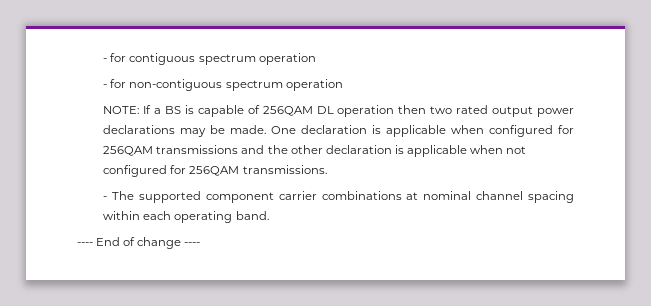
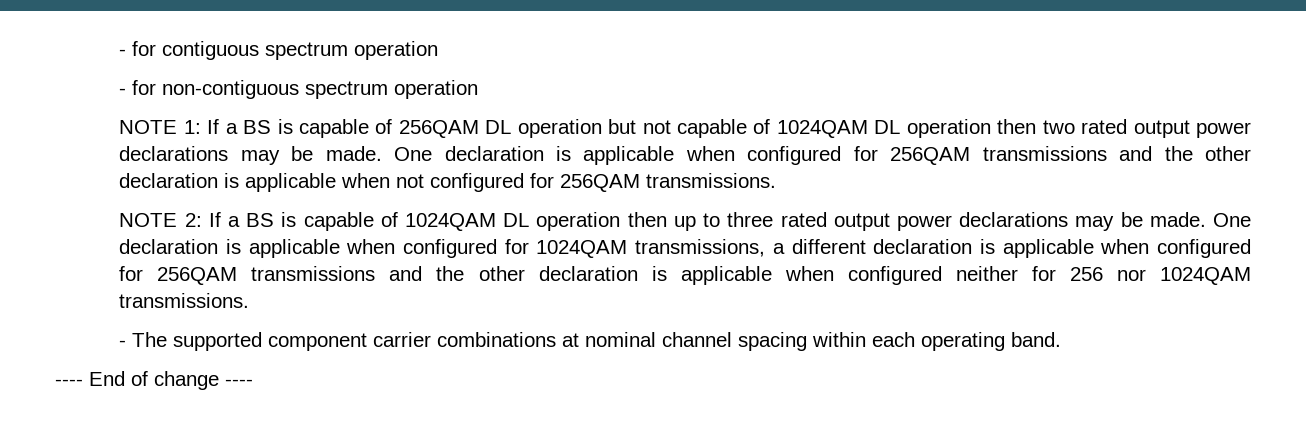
- NOTE: If a BS is capable of 256QAM DL operation then two rated output power declarations may be made.
+ NOTE 1: If a BS is capable of 256QAM DL operation but not capable of 1024QAM DL operation then two rated output power declarations may be made.
+ NOTE 2: If a BS is capable of 1024QAM DL operation then up to three rated output power declarations may be made. One declaration is applicable when configured for 1024QAM transmissions, a different declaration is applicable when configured for 256QAM transmissions and the other declaration is applicable when configured neither for 256 nor 1024QAM transmissions.

